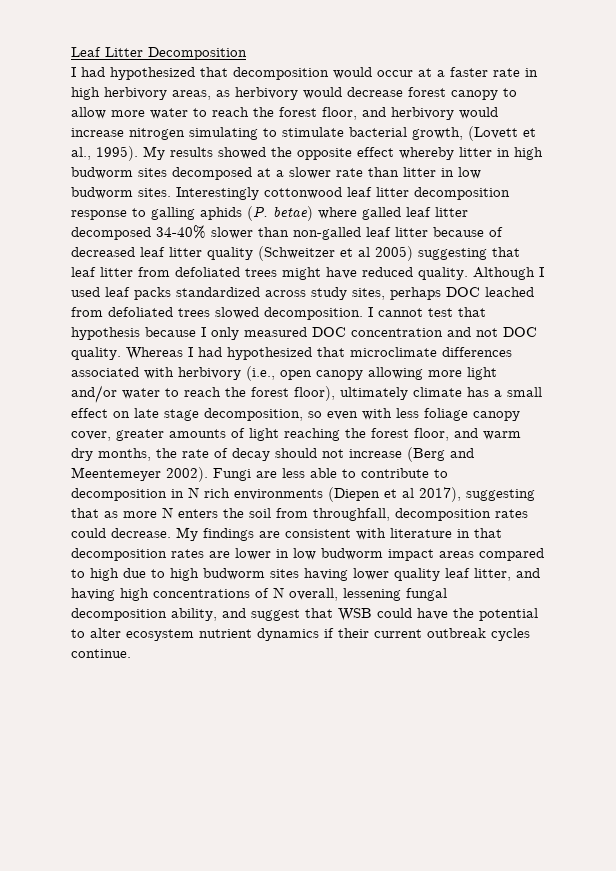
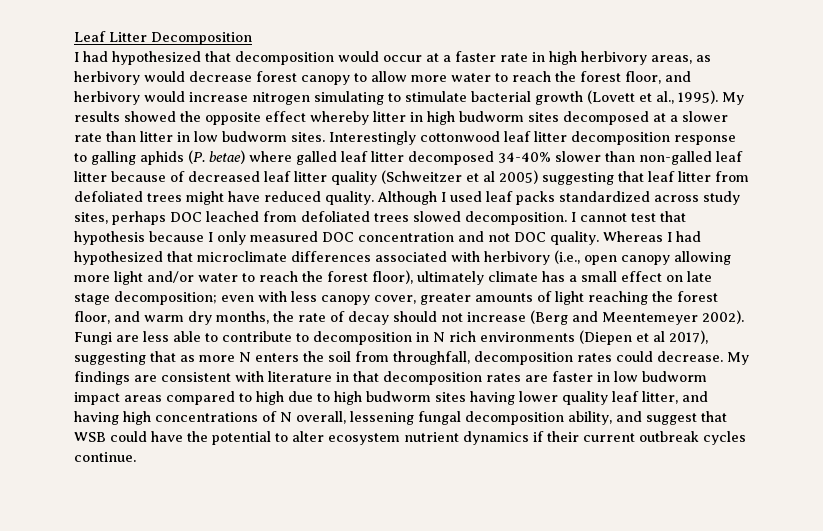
- I had hypothesized that decomposition would occur at a faster rate in high herbivory areas, as herbivory would decrease forest canopy to allow more water to reach the forest floor, and herbivory would increase nitrogen simulating to stimulate bacterial growth, (Lovett et al., 1995).
+ I had hypothesized that decomposition would occur at a faster rate in high herbivory areas, as herbivory would decrease forest canopy to allow more water to reach the forest floor, and herbivory would increase nitrogen simulating to stimulate bacterial growth (Lovett et al., 1995).
- Whereas I had hypothesized that microclimate differences associated with herbivory (i.e., open canopy allowing more light and/or water to reach the forest floor), ultimately climate has a small effect on late stage decomposition, so even with less foliage canopy cover, greater amounts of light reaching the forest floor, and warm dry months, the rate of decay should not increase (Berg and Meentemeyer 2002).
+ Whereas I had hypothesized that microclimate differences associated with herbivory (i.e., open canopy allowing more light and/or water to reach the forest floor), ultimately climate has a small effect on late stage decomposition; even with less canopy cover, greater amounts of light reaching the forest floor, and warm dry months, the rate of decay should not increase (Berg and Meentemeyer 2002).
- My findings are consistent with literature in that decomposition rates are lower in low budworm impact areas compared to high due to high budworm sites having lower quality leaf litter, and having high concentrations of N overall, lessening fungal decomposition ability, and suggest that WSB could have the potential to alter ecosystem nutrient dynamics if their current outbreak cycles continue.
+ My findings are consistent with literature in that decomposition rates are faster in low budworm impact areas compared to high due to high budworm sites having lower quality leaf litter, and having high concentrations of N overall, lessening fungal decomposition ability, and suggest that WSB could have the potential to alter ecosystem nutrient dynamics if their current outbreak cycles continue.

